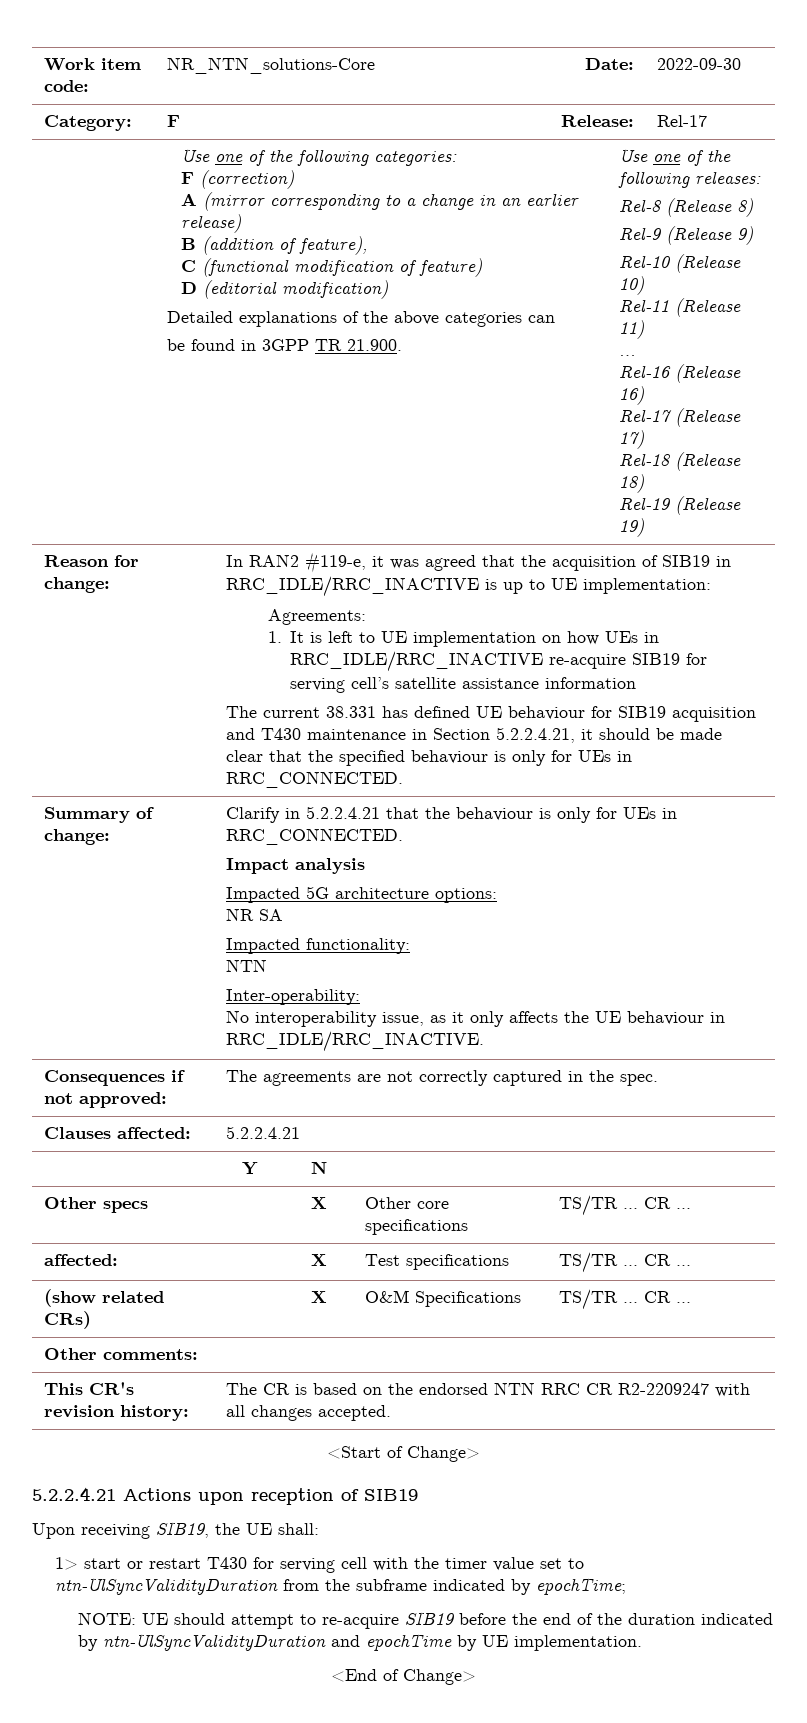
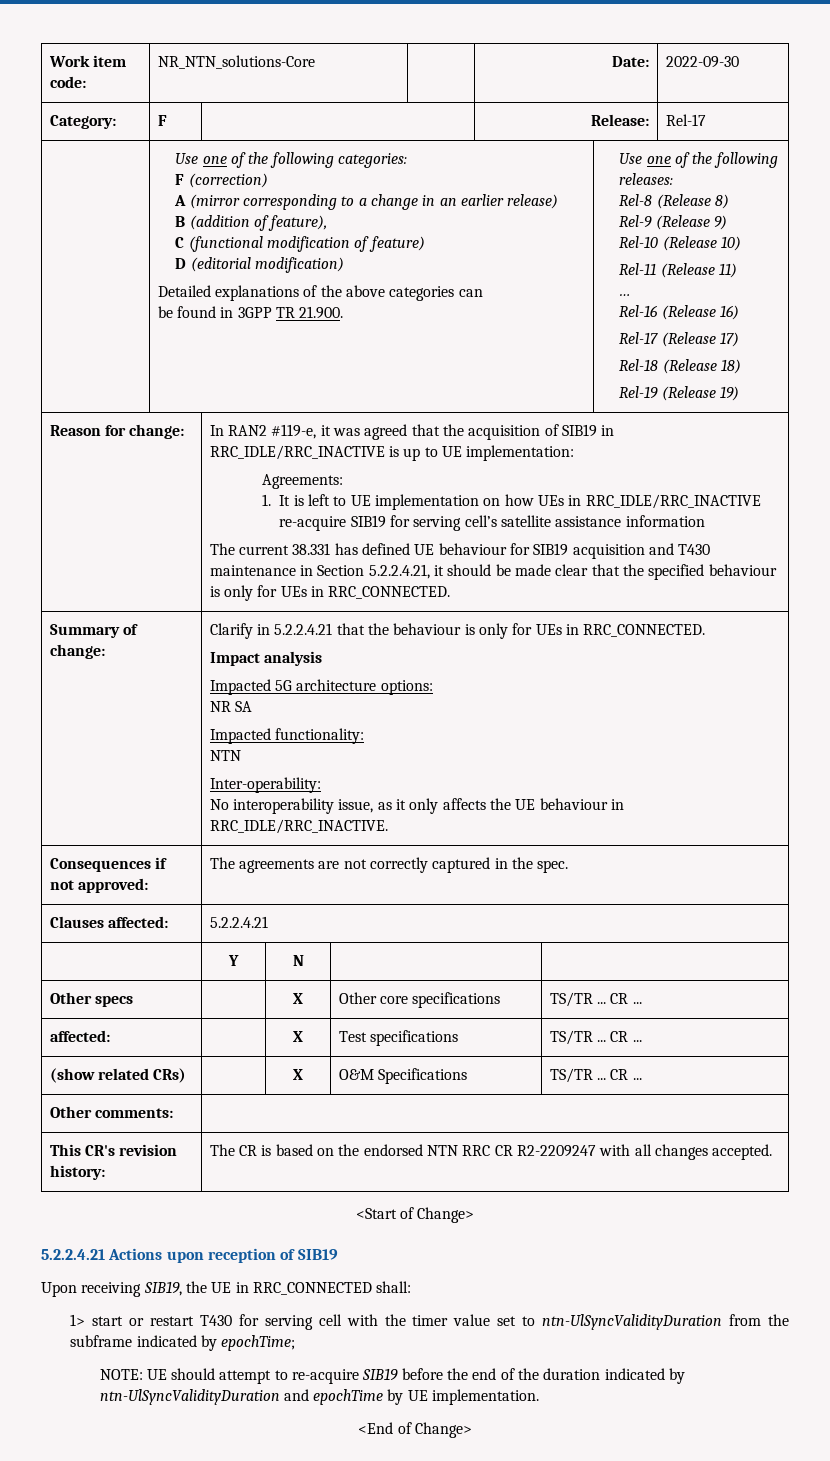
- Upon receiving SIB19, the UE shall:
+ Upon receiving SIB19, the UE in RRC_CONNECTED shall:

